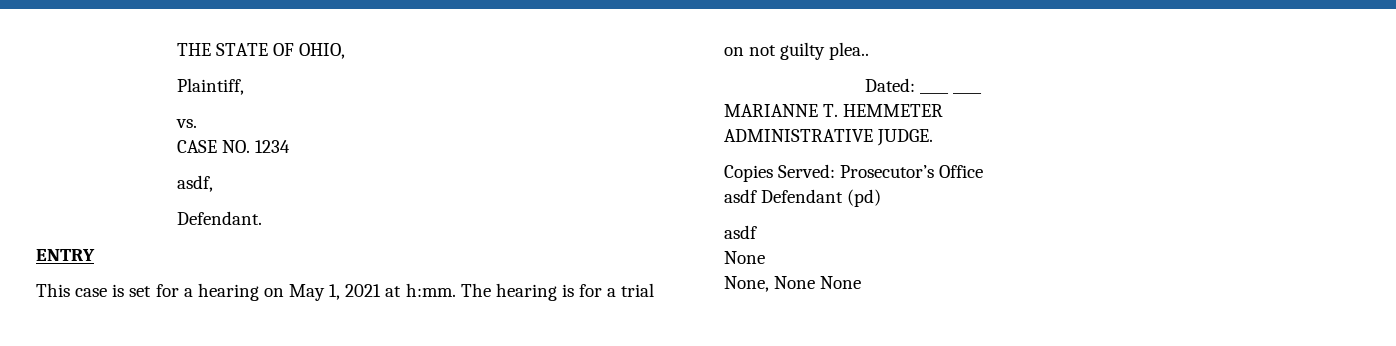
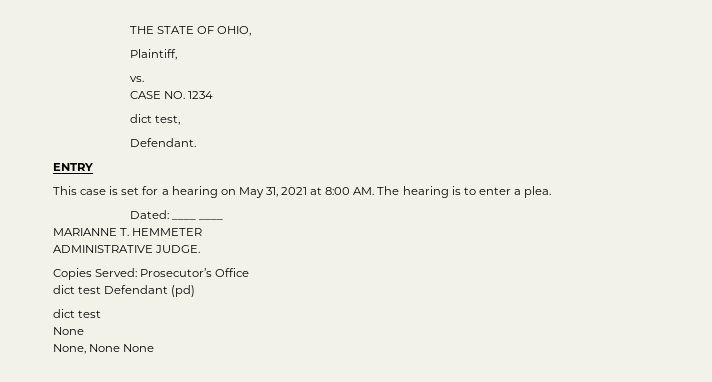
- asdf,
+ dict test,
- This case is set for a hearing on May 1, 2021 at h:mm. The hearing is for a trial on not guilty plea..
+ This case is set for a hearing on May 31, 2021 at 8:00 AM. The hearing is to enter a plea.
- asdf Defendant (pd)
- asdf
+ dict test Defendant (pd)
+ dict test

